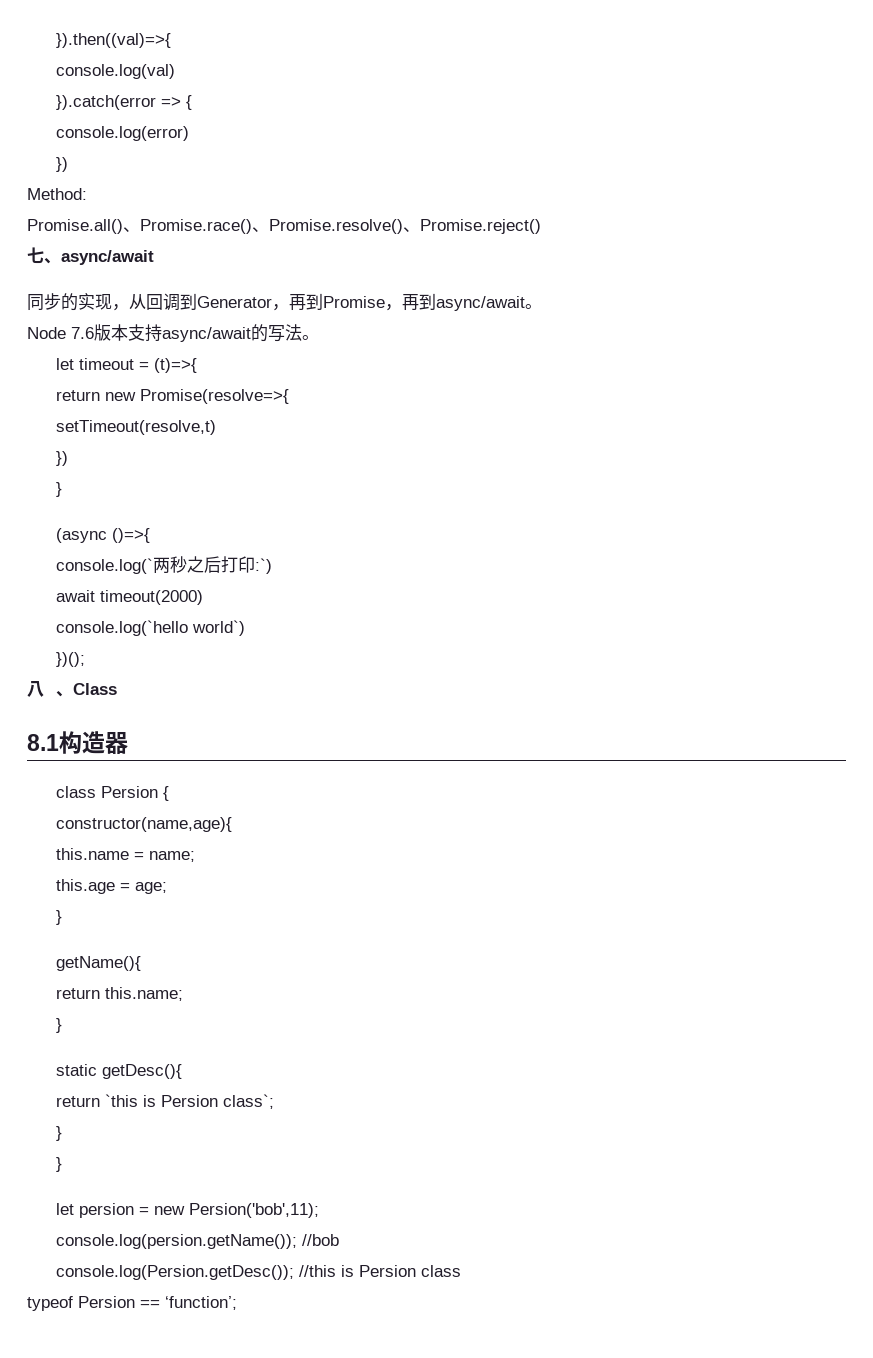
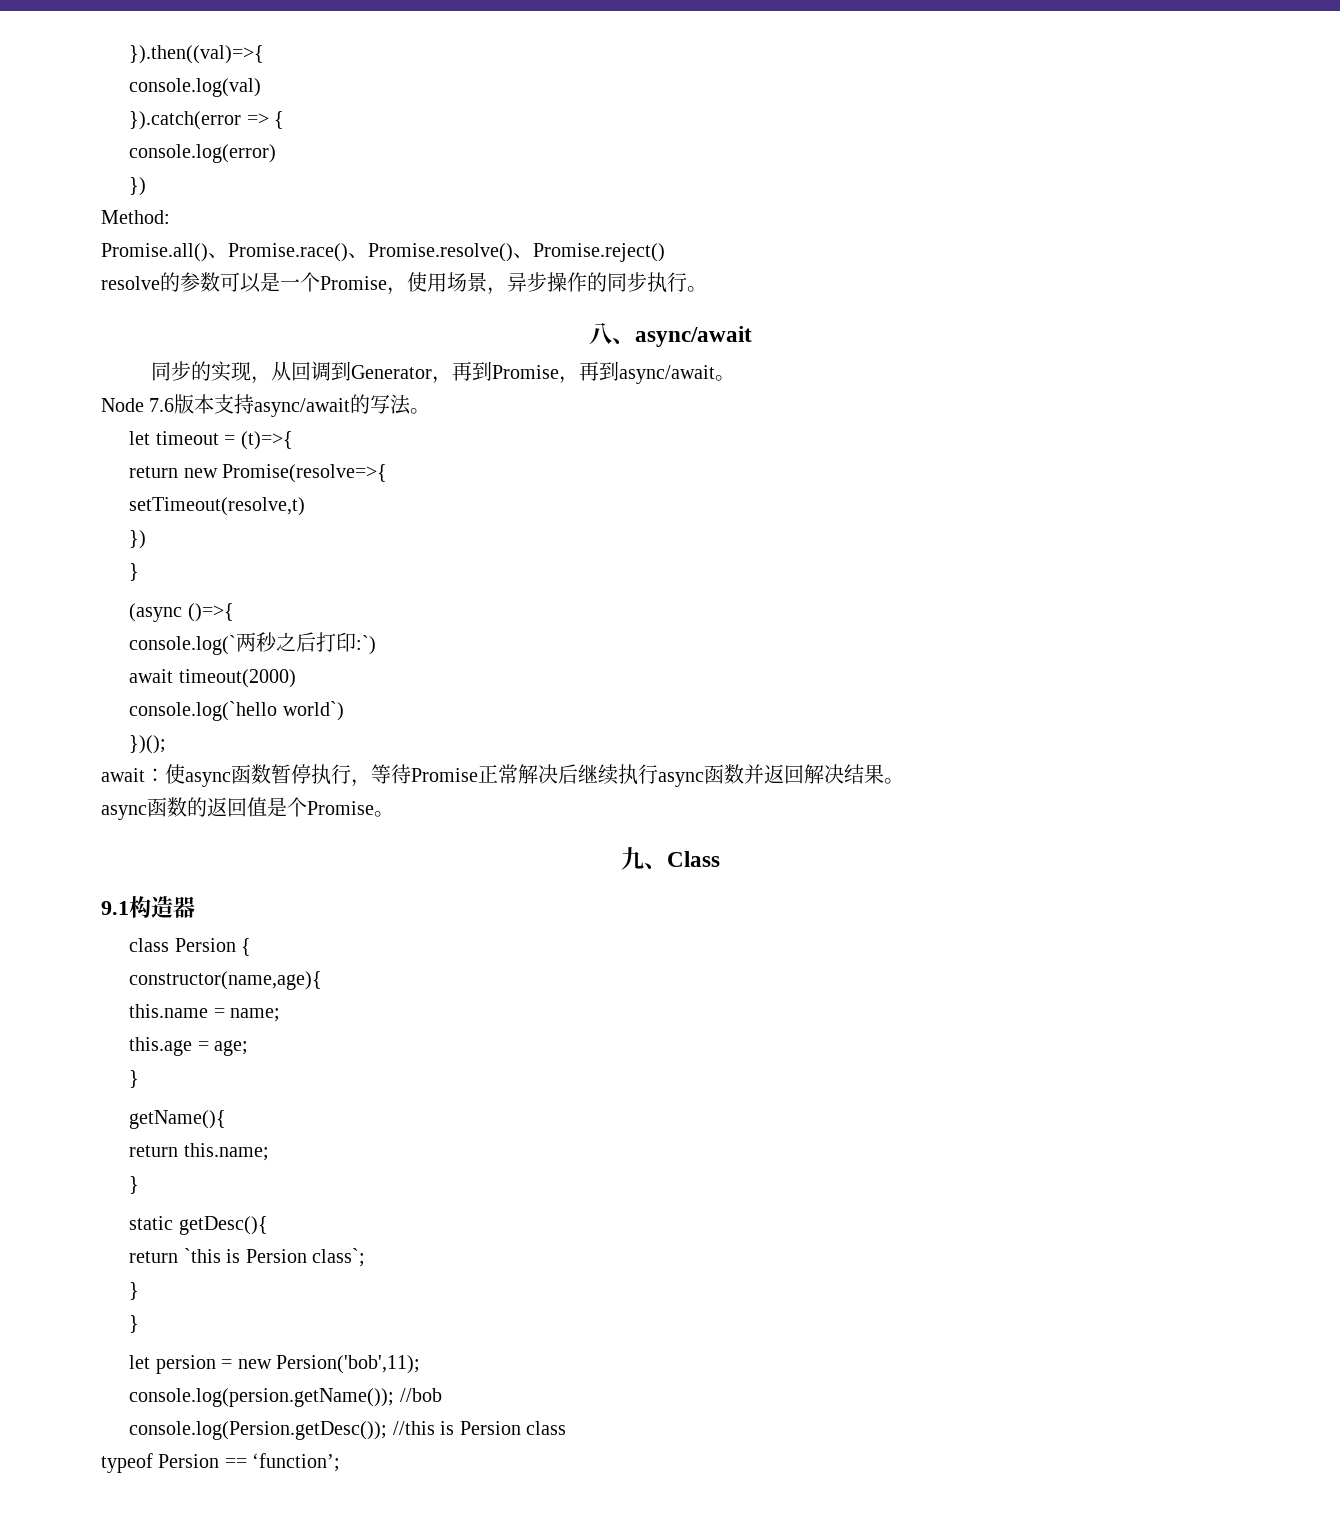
- 七、async/await
+ resolve的参数可以是一个Promise，使用场景，异步操作的同步执行。
+ 八、async/await
- 八、Class
+ await：使async函数暂停执行，等待Promise正常解决后继续执行async函数并返回解决结果。
+ async函数的返回值是个Promise。
+ 九、Class
- 8.1构造器
+ 9.1构造器

